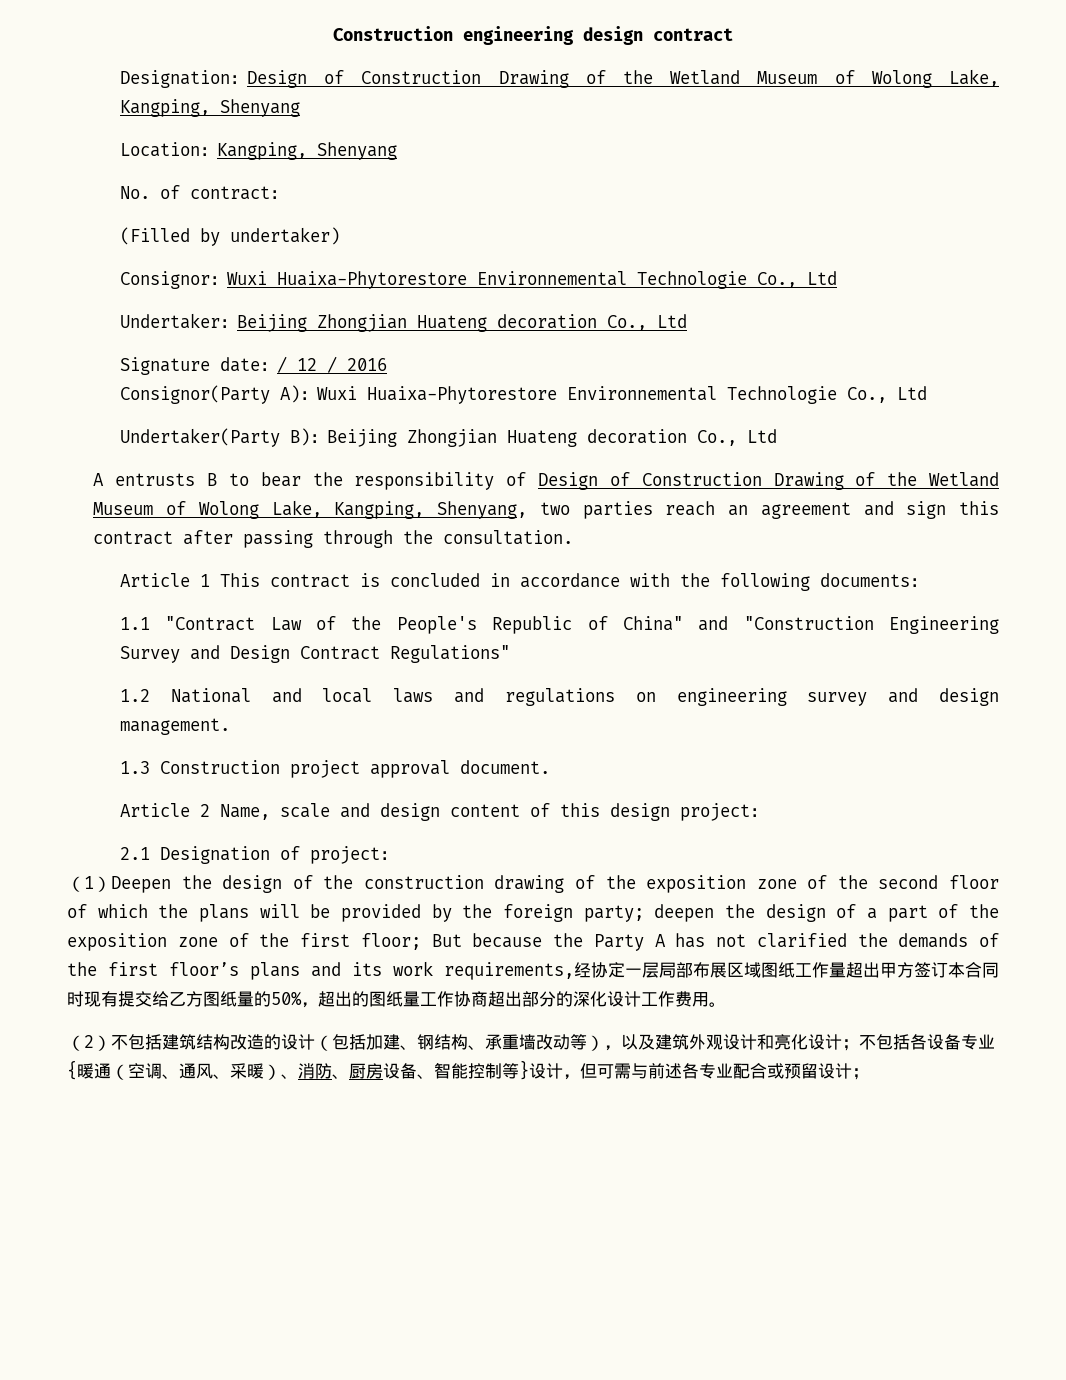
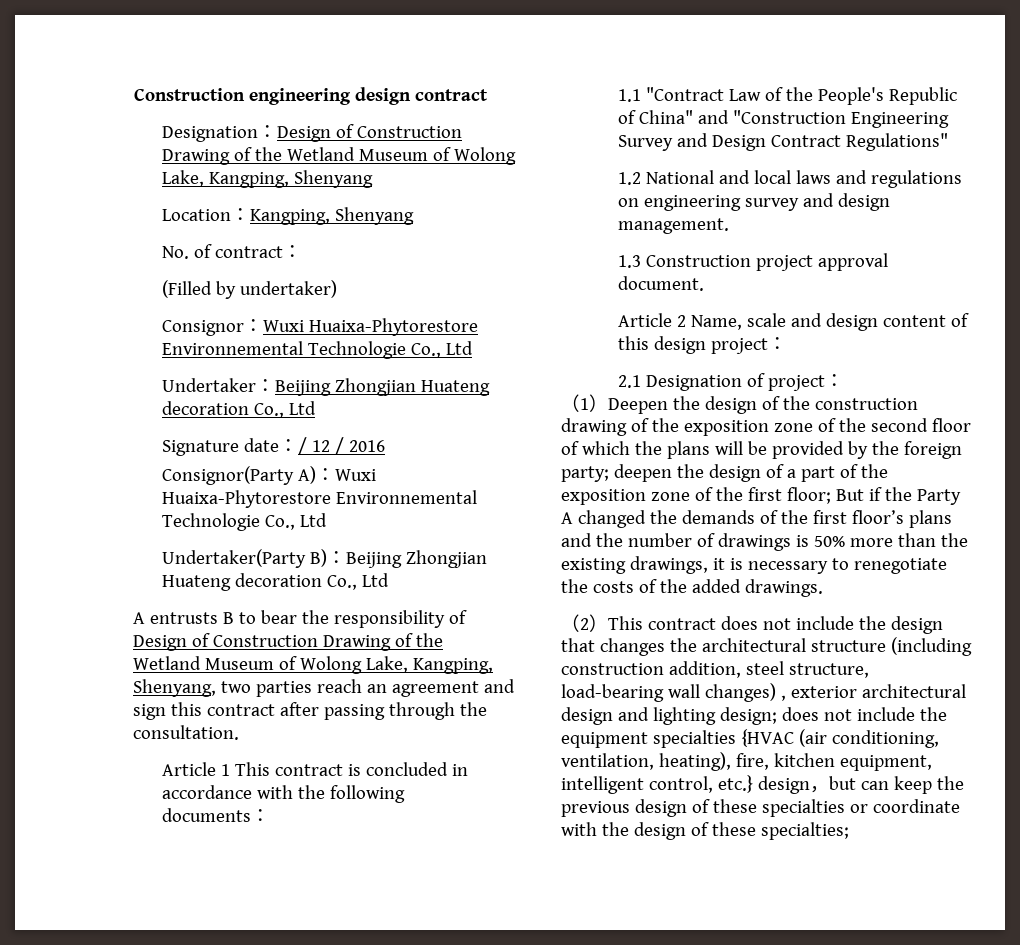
- （1）Deepen the design of the construction drawing of the exposition zone of the second floor of which the plans will be provided by the foreign party; deepen the design of a part of the exposition zone of the first floor; But because the Party A has not clarified the demands of the first floor’s plans and its work requirements,经协定一层局部布展区域图纸工作量超出甲方签订本合同时现有提交给乙方图纸量的50%，超出的图纸量工作协商超出部分的深化设计工作费用。
- （2）不包括建筑结构改造的设计（包括加建、钢结构、承重墙改动等），以及建筑外观设计和亮化设计；不包括各设备专业{暖通（空调、通风、采暖）、消防、厨房设备、智能控制等}设计，但可需与前述各专业配合或预留设计；
+ （1）Deepen the design of the construction drawing of the exposition zone of the second floor of which the plans will be provided by the foreign party; deepen the design of a part of the exposition zone of the first floor; But if the Party A changed the demands of the first floor’s plans and the number of drawings is 50% more than the existing drawings, it is necessary to renegotiate the costs of the added drawings.
+ （2）This contract does not include the design that changes the architectural structure (including construction addition, steel structure, load-bearing wall changes) , exterior architectural design and lighting design; does not include the equipment specialties {HVAC (air conditioning, ventilation, heating), fire, kitchen equipment, intelligent control, etc.} design，but can keep the previous design of these specialties or coordinate with the design of these specialties;

